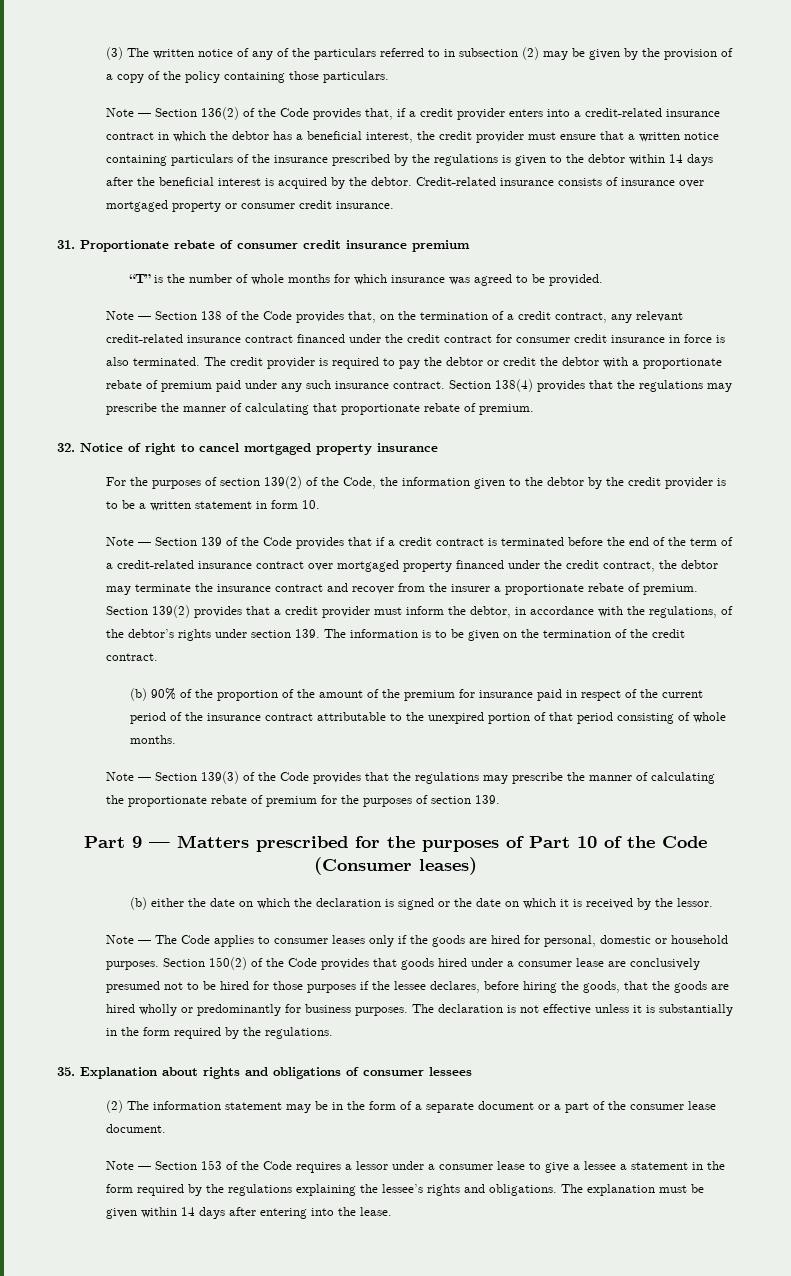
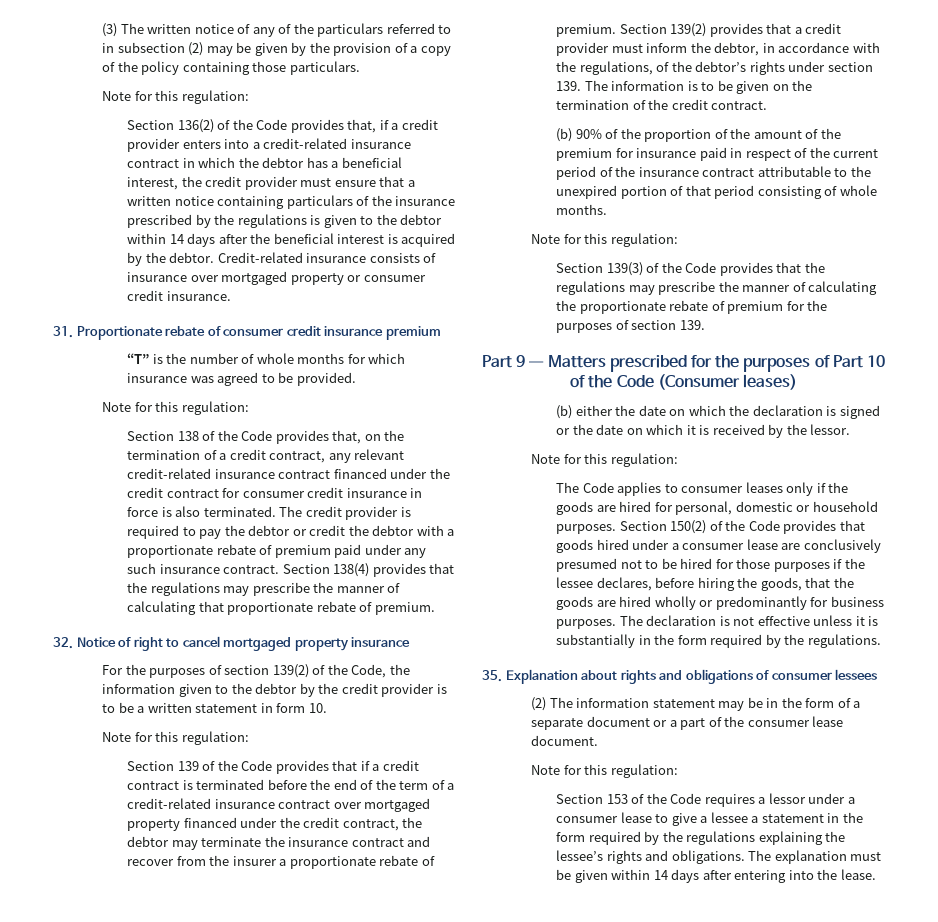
  (3) The written notice of any of the particulars referred to in subsection (2) may be given by the provision of a copy of the policy containing those particulars.
- Note — Section 136(2) of the Code provides that, if a credit provider enters into a credit-related insurance contract in which the debtor has a beneficial interest, the credit provider must ensure that a written notice containing particulars of the insurance prescribed by the regulations is given to the debtor within 14 days after the beneficial interest is acquired by the debtor.
+ Note for this regulation:
+ Section 136(2) of the Code provides that, if a credit provider enters into a credit-related insurance contract in which the debtor has a beneficial interest, the credit provider must ensure that a written notice containing particulars of the insurance prescribed by the regulations is given to the debtor within 14 days after the beneficial interest is acquired by the debtor.
  “T” is the number of whole months for which insurance was agreed to be provided.
- Note — Section 138 of the Code provides that, on the termination of a credit contract, any relevant credit-related insurance contract financed under the credit contract for consumer credit insurance in force is also terminated.
+ Note for this regulation:
+ Section 138 of the Code provides that, on the termination of a credit contract, any relevant credit-related insurance contract financed under the credit contract for consumer credit insurance in force is also terminated.
  For the purposes of section 139(2) of the Code, the information given to the debtor by the credit provider is to be a written statement in form 10.
- Note — Section 139 of the Code provides that if a credit contract is terminated before the end of the term of a credit-related insurance contract over mortgaged property financed under the credit contract, the debtor may terminate the insurance contract and recover from the insurer a proportionate rebate of premium.
+ Note for this regulation:
+ Section 139 of the Code provides that if a credit contract is terminated before the end of the term of a credit-related insurance contract over mortgaged property financed under the credit contract, the debtor may terminate the insurance contract and recover from the insurer a proportionate rebate of premium.
  (b) 90% of the proportion of the amount of the premium for insurance paid in respect of the current period of the insurance contract attributable to the unexpired portion of that period consisting of whole months.
- Note — Section 139(3) of the Code provides that the regulations may prescribe the manner of calculating the proportionate rebate of premium for the purposes of section 139.
+ Note for this regulation:
+ Section 139(3) of the Code provides that the regulations may prescribe the manner of calculating the proportionate rebate of premium for the purposes of section 139.
  (b) either the date on which the declaration is signed or the date on which it is received by the lessor.
- Note — The Code applies to consumer leases only if the goods are hired for personal, domestic or household purposes.
+ Note for this regulation:
+ The Code applies to consumer leases only if the goods are hired for personal, domestic or household purposes.
  (2) The information statement may be in the form of a separate document or a part of the consumer lease document.
- Note — Section 153 of the Code requires a lessor under a consumer lease to give a lessee a statement in the form required by the regulations explaining the lessee’s rights and obligations.
+ Note for this regulation:
+ Section 153 of the Code requires a lessor under a consumer lease to give a lessee a statement in the form required by the regulations explaining the lessee’s rights and obligations.

